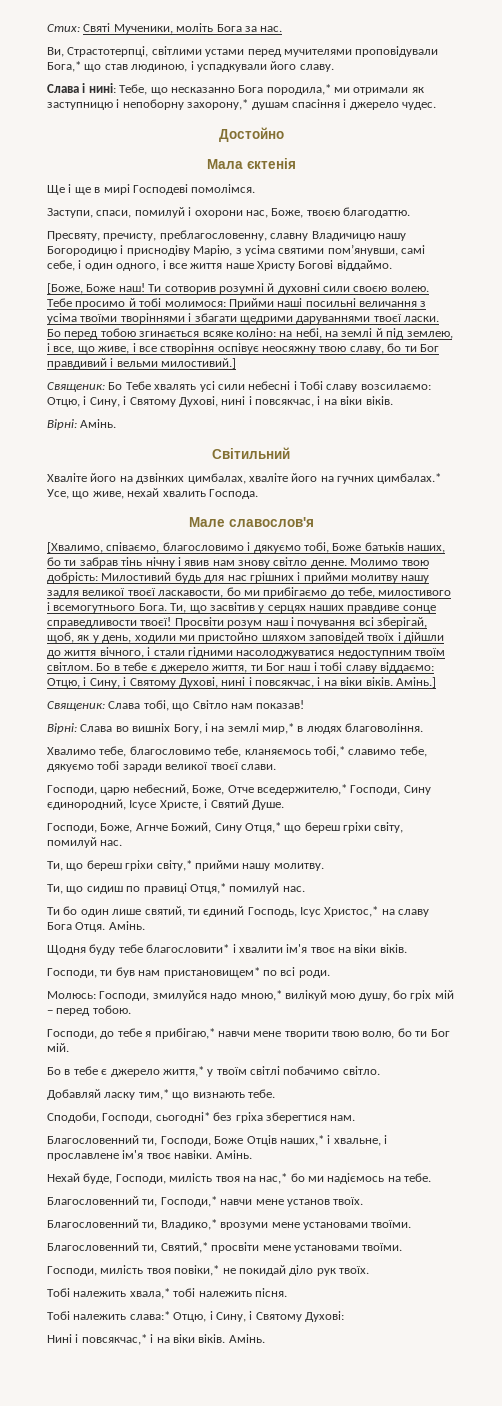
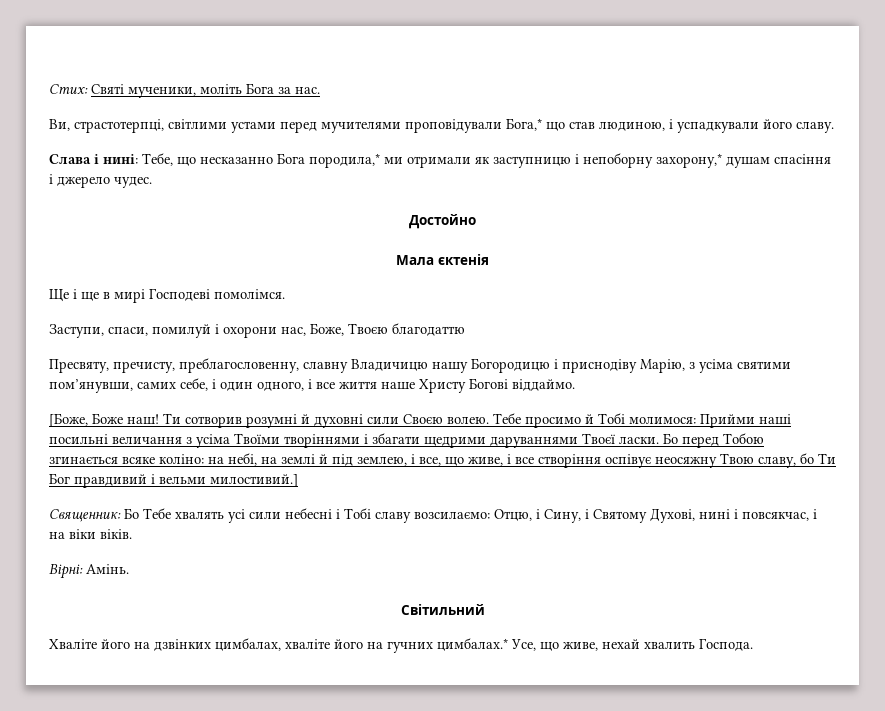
- Стих: Святі Мученики, моліть Бога за нас.
+ Стих: Святі мученики, моліть Бога за нас.
- Ви, Страстотерпці, світлими устами перед мучителями проповідували Бога,* що став людиною, і успадкували його славу.
+ Ви, страстотерпці, світлими устами перед мучителями проповідували Бога,* що став людиною, і успадкували його славу.
- Заступи, спаси, помилуй і охорони нас, Боже, твоєю благодаттю.
+ Заступи, спаси, помилуй і охорони нас, Боже, Твоєю благодаттю
- Пресвяту, пречисту, преблагословенну, славну Владичицю нашу Богородицю і приснодіву Марію, з усіма святими пом’янувши, самі себе, і один одного, і все життя наше Христу Богові віддаймо.
+ Пресвяту, пречисту, преблагословенну, славну Владичицю нашу Богородицю і приснодіву Марію, з усіма святими пом’янувши, самих себе, і один одного, і все життя наше Христу Богові віддаймо.
- Ти сотворив розумні й духовні сили своєю волею.
+ Ти сотворив розумні й духовні сили Своєю волею.
- Тебе просимо й тобі молимося: Прийми наші посильні величання з усіма твоїми творіннями і збагати щедрими даруваннями твоєї ласки.
+ Тебе просимо й Тобі молимося: Прийми наші посильні величання з усіма Твоїми творіннями і збагати щедрими даруваннями Твоєї ласки.
- Бо перед тобою згинається всяке коліно: на небі, на землі й під землею, і все, що живе, і все створіння оспівує неосяжну твою славу, бо ти Бог правдивий і вельми милостивий.]
+ Бо перед Тобою згинається всяке коліно: на небі, на землі й під землею, і все, що живе, і все створіння оспівує неосяжну Твою славу, бо Ти Бог правдивий і вельми милостивий.]
- Священик: Бо Тебе хвалять усі сили небесні і Тобі славу возсилаємо: Отцю, і Сину, і Святому Духові, нині і повсякчас, і на віки віків.
+ Священник: Бо Тебе хвалять усі сили небесні і Тобі славу возсилаємо: Отцю, і Сину, і Святому Духові, нині і повсякчас, і на віки віків.
- Мале славослов'я
- [Хвалимо, співаємо, благословимо і дякуємо тобі, Боже батьків наших, бо ти забрав тінь нічну і явив нам знову світло денне. Молимо твою добрість: Милостивий будь для нас грішних і прийми молитву нашу задля великої твоєї ласкавости, бо ми прибігаємо до тебе, милостивого і всемогутнього Бога. Ти, що засвітив у серцях наших правдиве сонце справедливости твоєї! Просвіти розум наш і почування всі зберігай, щоб, як у день, ходили ми пристойно шляхом заповідей твоїх і дійшли до життя вічного, і стали гідними насолоджуватися недоступним твоїм світлом. Бо в тебе є джерело життя, ти Бог наш і тобі славу віддаємо: Отцю, і Сину, і Святому Духові, нині і повсякчас, і на віки віків. Амінь.]
- Священик: Слава тобі, що Світло нам показав!
- Вірні: Слава во вишніх Богу, і на землі мир,* в людях благовоління.
- Хвалимо тебе, благословимо тебе, кланяємось тобі,* славимо тебе, дякуємо тобі заради великої твоєї слави.
- Господи, царю небесний, Боже, Отче вседержителю,* Господи, Сину єдинородний, Ісусе Христе, і Святий Душе.
- Господи, Боже, Агнче Божий, Сину Отця,* що береш гріхи світу, помилуй нас.
- Ти, що береш гріхи світу,* прийми нашу молитву.
- Ти, що сидиш по правиці Отця,* помилуй нас.
- Ти бо один лише святий, ти єдиний Господь, Ісус Христос,* на славу Бога Отця. Амінь.
- Щодня буду тебе благословити* і хвалити ім'я твоє на віки віків.
- Господи, ти був нам пристановищем* по всі роди.
- Молюсь: Господи, змилуйся надо мною,* вилікуй мою душу, бо гріх мій − перед тобою.
- Господи, до тебе я прибігаю,* навчи мене творити твою волю, бо ти Бог мій.
- Бо в тебе є джерело життя,* у твоїм світлі побачимо світло.
- Добавляй ласку тим,* що визнають тебе.
- Сподоби, Господи, сьогодні* без гріха зберегтися нам.
- Благословенний ти, Господи, Боже Отців наших,* і хвальне, і прославлене ім'я твоє навіки. Амінь.
- Нехай буде, Господи, милість твоя на нас,* бо ми надіємось на тебе.
- Благословенний ти, Господи,* навчи мене установ твоїх.
- Благословенний ти, Владико,* врозуми мене установами твоїми.
- Благословенний ти, Святий,* просвіти мене установами твоїми.
- Господи, милість твоя повіки,* не покидай діло рук твоїх.
- Тобі належить хвала,* тобі належить пісня.
- Тобі належить слава:* Отцю, і Сину, і Святому Духові:
- Нині і повсякчас,* і на віки віків. Амінь.

